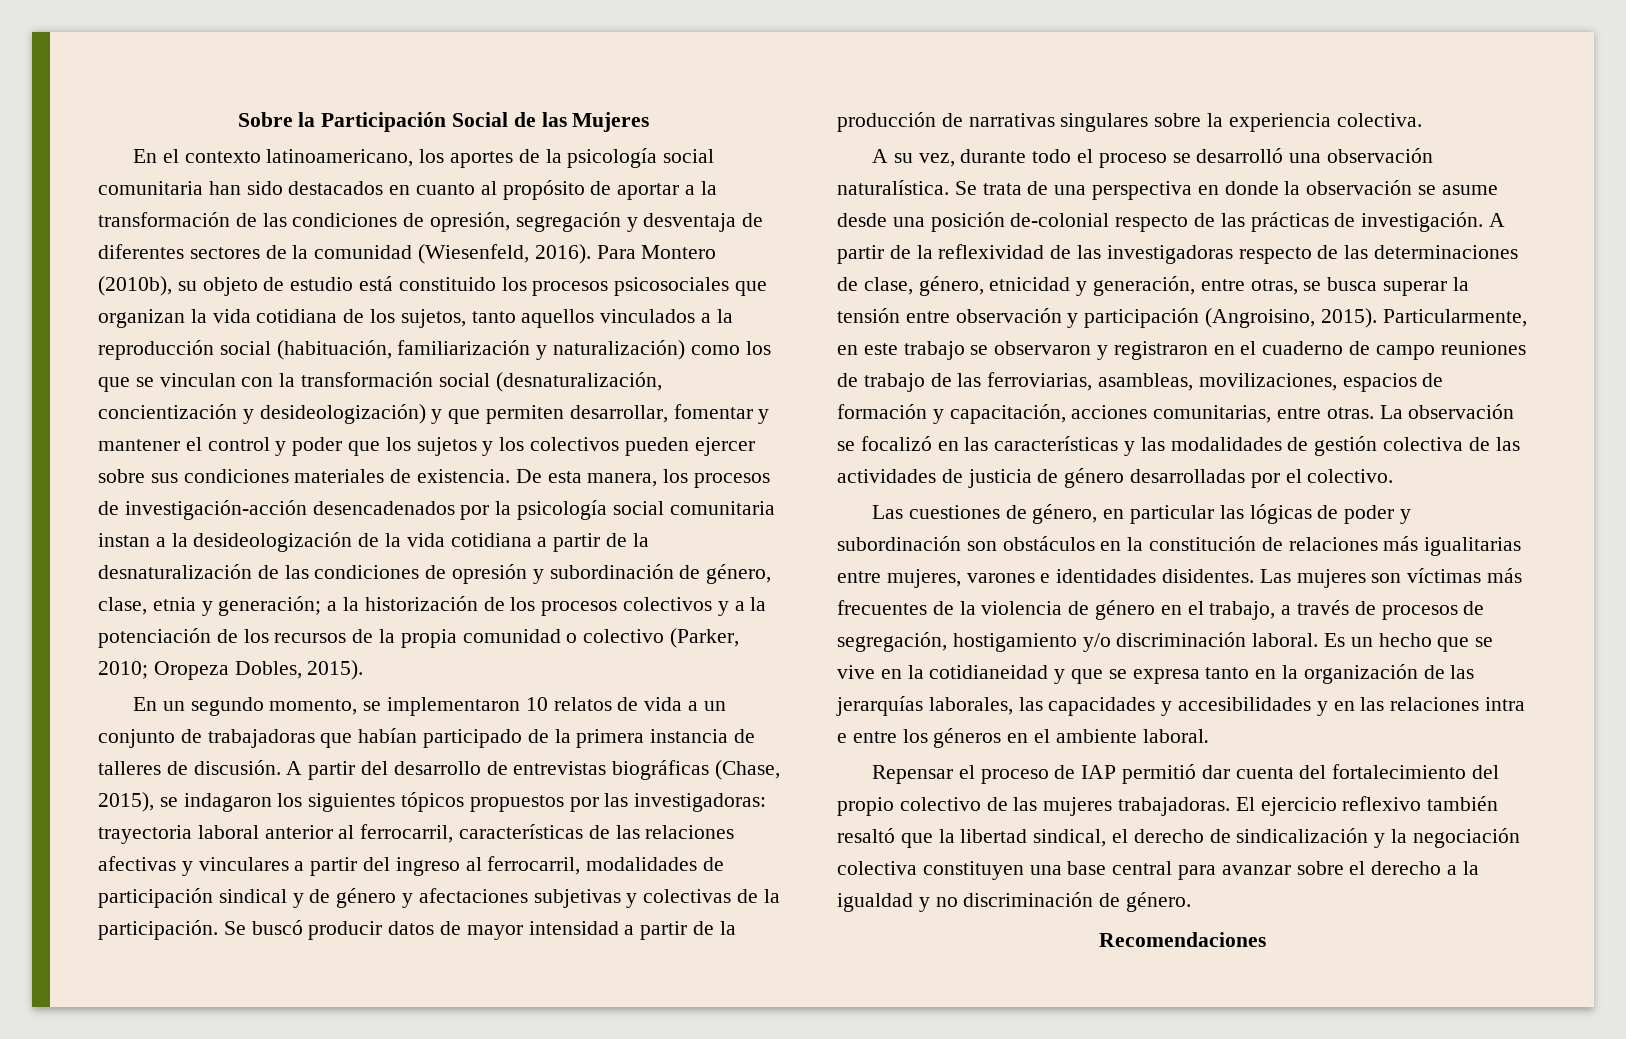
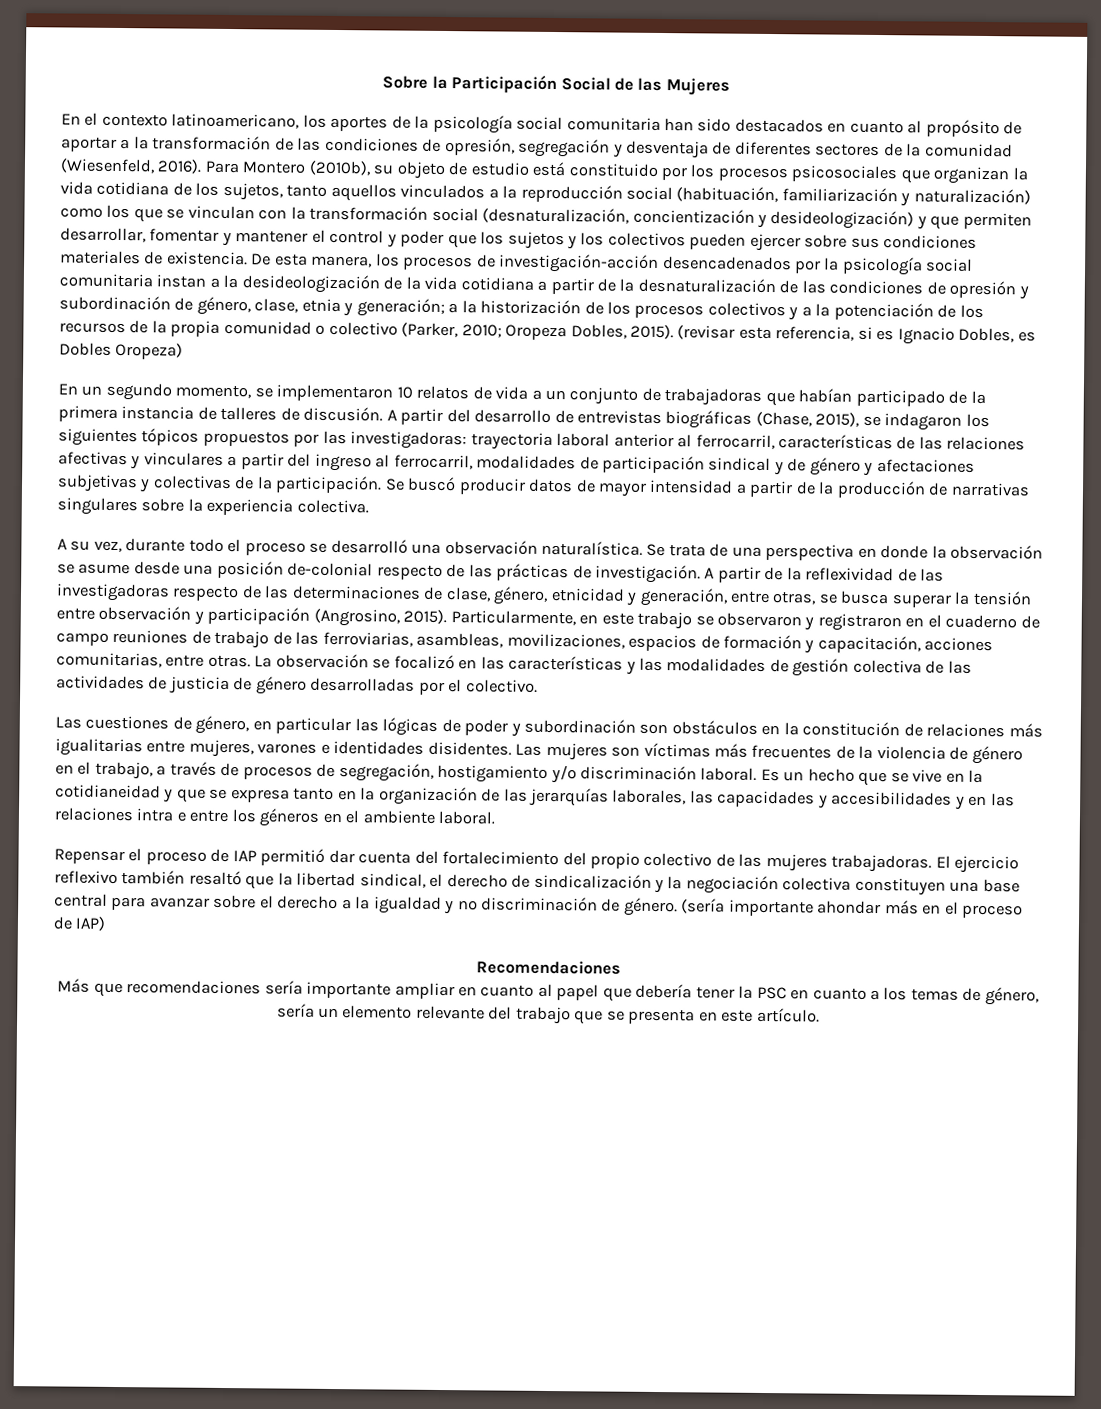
- Para Montero (2010b), su objeto de estudio está constituido los procesos psicosociales que organizan la vida cotidiana de los sujetos, tanto aquellos vinculados a la reproducción social (habituación, familiarización y naturalización) como los que se vinculan con la transformación social (desnaturalización, concientización y desideologización) y que permiten desarrollar, fomentar y mantener el control y poder que los sujetos y los colectivos pueden ejercer sobre sus condiciones materiales de existencia.
+ Para Montero (2010b), su objeto de estudio está constituido por los procesos psicosociales que organizan la vida cotidiana de los sujetos, tanto aquellos vinculados a la reproducción social (habituación, familiarización y naturalización) como los que se vinculan con la transformación social (desnaturalización, concientización y desideologización) y que permiten desarrollar, fomentar y mantener el control y poder que los sujetos y los colectivos pueden ejercer sobre sus condiciones materiales de existencia.
+ (revisar esta referencia, si es Ignacio Dobles, es Dobles Oropeza)
- A partir de la reflexividad de las investigadoras respecto de las determinaciones de clase, género, etnicidad y generación, entre otras, se busca superar la tensión entre observación y participación (Angroisino, 2015).
+ A partir de la reflexividad de las investigadoras respecto de las determinaciones de clase, género, etnicidad y generación, entre otras, se busca superar la tensión entre observación y participación (Angrosino, 2015).
- El ejercicio reflexivo también resaltó que la libertad sindical, el derecho de sindicalización y la negociación colectiva constituyen una base central para avanzar sobre el derecho a la igualdad y no discriminación de género.
+ El ejercicio reflexivo también resaltó que la libertad sindical, el derecho de sindicalización y la negociación colectiva constituyen una base central para avanzar sobre el derecho a la igualdad y no discriminación de género. (sería importante ahondar más en el proceso de IAP)
  Recomendaciones
+ Más que recomendaciones sería importante ampliar en cuanto al papel que debería tener la PSC en cuanto a los temas de género, sería un elemento relevante del trabajo que se presenta en este artículo.

